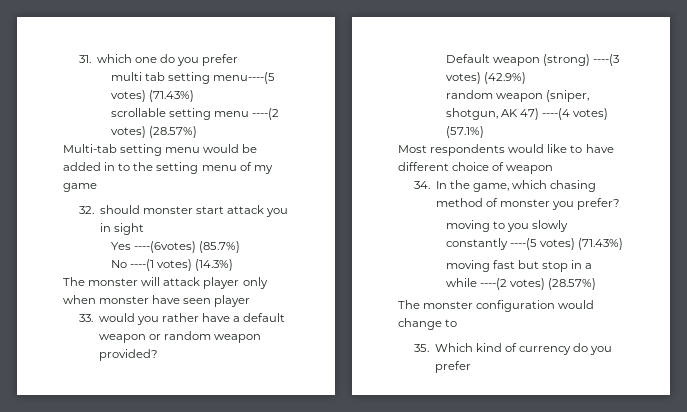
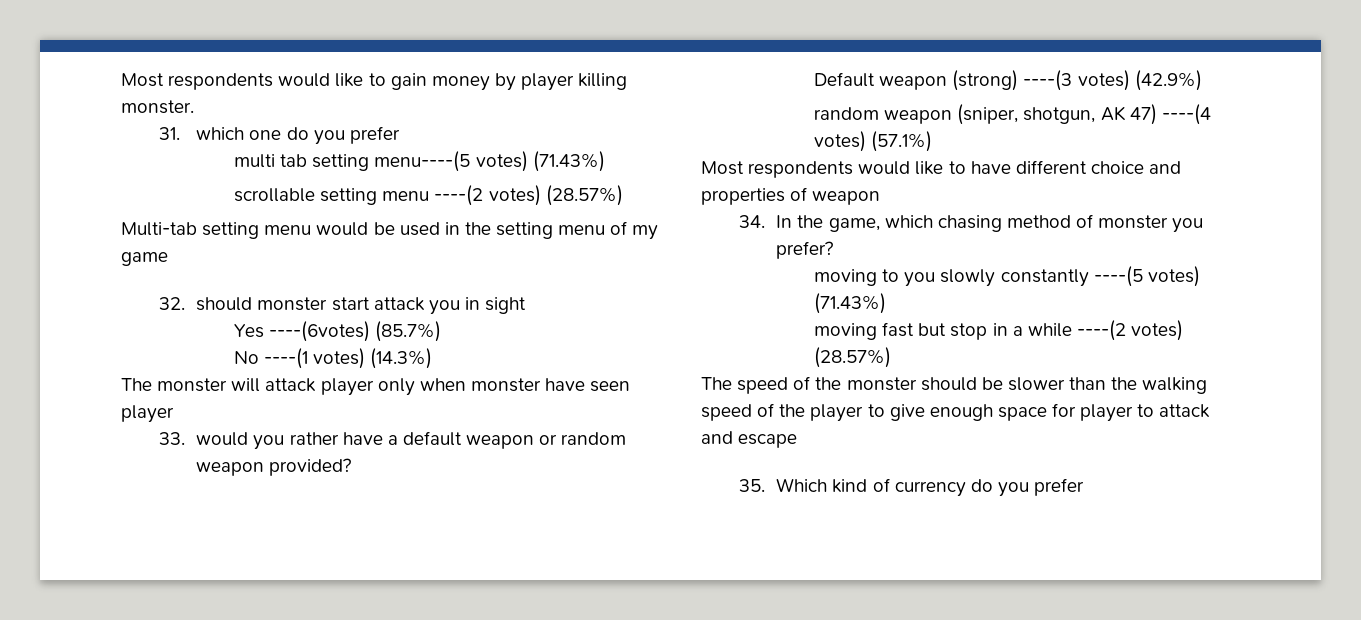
+ Most respondents would like to gain money by player killing monster.
- Multi-tab setting menu would be added in to the setting menu of my game
+ Multi-tab setting menu would be used in the setting menu of my game
- Most respondents would like to have different choice of weapon
+ Most respondents would like to have different choice and properties of weapon
- The monster configuration would change to
+ The speed of the monster should be slower than the walking speed of the player to give enough space for player to attack and escape

